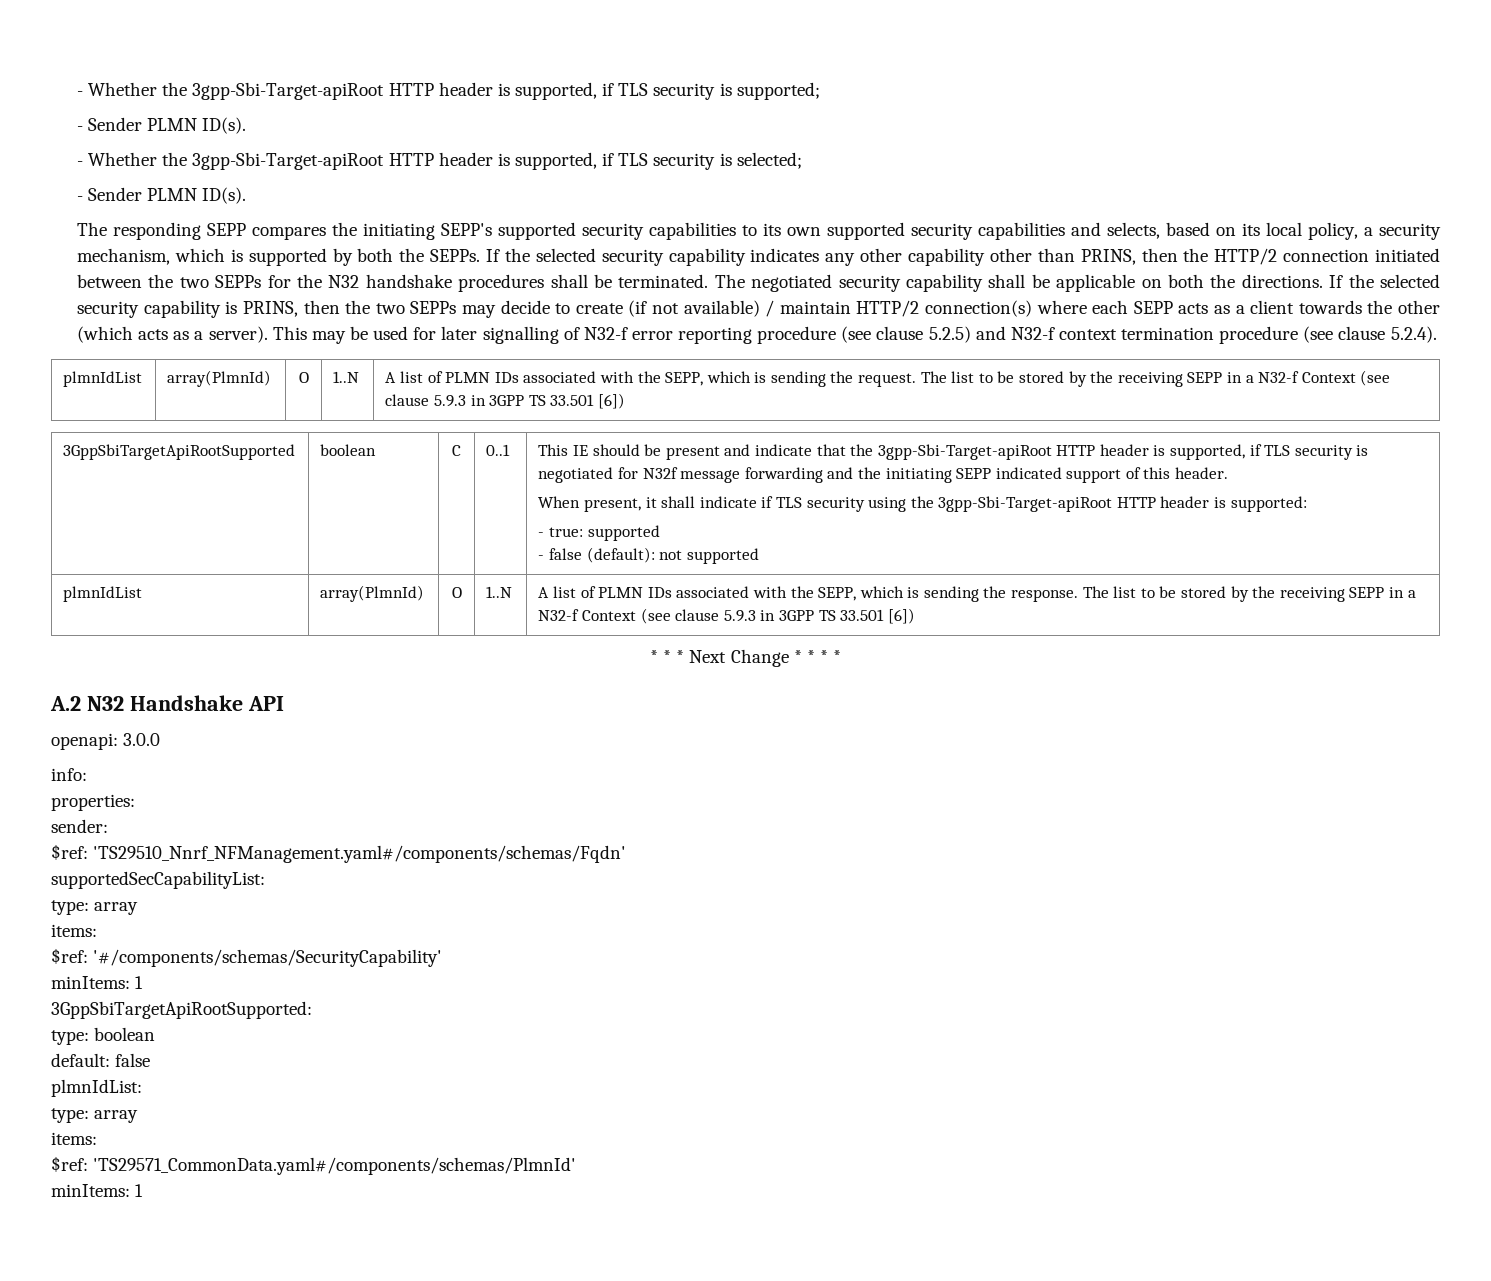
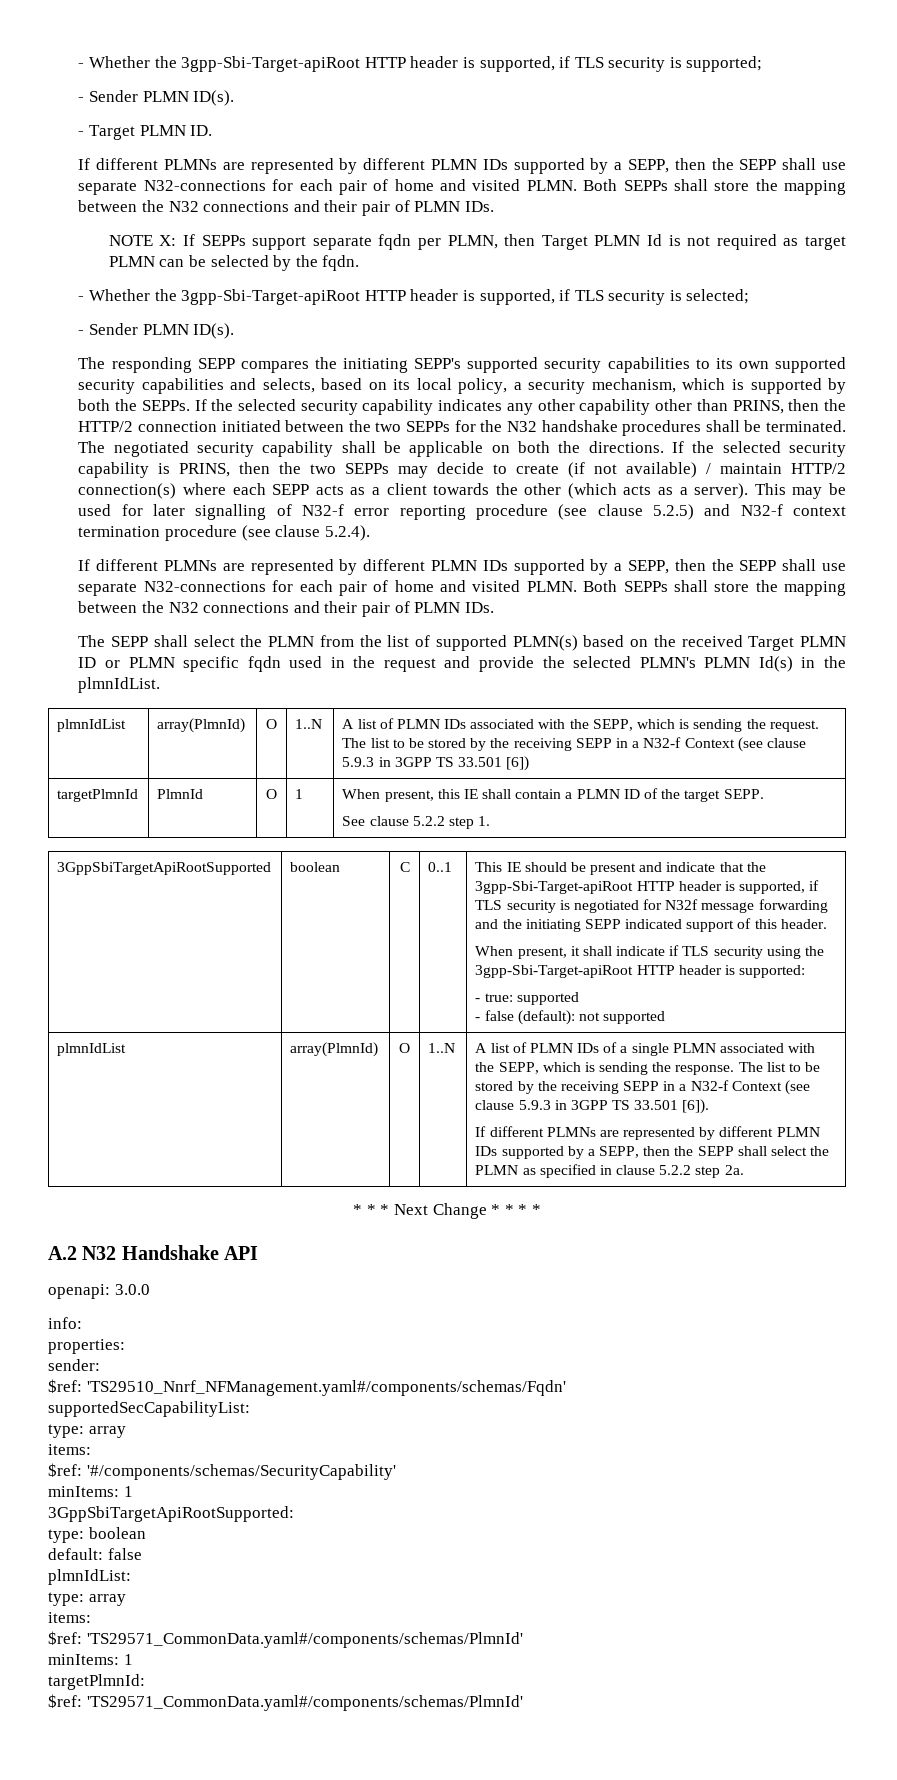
+ - Target PLMN ID.
+ If different PLMNs are represented by different PLMN IDs supported by a SEPP, then the SEPP shall use separate N32-connections for each pair of home and visited PLMN. Both SEPPs shall store the mapping between the N32 connections and their pair of PLMN IDs.
+ NOTE X: If SEPPs support separate fqdn per PLMN, then Target PLMN Id is not required as target PLMN can be selected by the fqdn.
  This may be used for later signalling of N32-f error reporting procedure (see clause 5.2.5) and N32-f context termination procedure (see clause 5.2.4).
+ If different PLMNs are represented by different PLMN IDs supported by a SEPP, then the SEPP shall use separate N32-connections for each pair of home and visited PLMN. Both SEPPs shall store the mapping between the N32 connections and their pair of PLMN IDs.
+ The SEPP shall select the PLMN from the list of supported PLMN(s) based on the received Target PLMN ID or PLMN specific fqdn used in the request and provide the selected PLMN's PLMN Id(s) in the plmnIdList.
+ targetPlmnId | PlmnId | O | 1 | When present, this IE shall contain a PLMN ID of the target SEPP.
+ See clause 5.2.2 step 1.
- A list of PLMN IDs associated with the SEPP, which is sending the response. The list to be stored by the receiving SEPP in a N32-f Context (see clause 5.9.3 in 3GPP TS 33.501 [6])
+ A list of PLMN IDs of a single PLMN associated with the SEPP, which is sending the response. The list to be stored by the receiving SEPP in a N32-f Context (see clause 5.9.3 in 3GPP TS 33.501 [6]).
+ If different PLMNs are represented by different PLMN IDs supported by a SEPP, then the SEPP shall select the PLMN as specified in clause 5.2.2 step 2a.
+ targetPlmnId:
+ $ref: 'TS29571_CommonData.yaml#/components/schemas/PlmnId'

